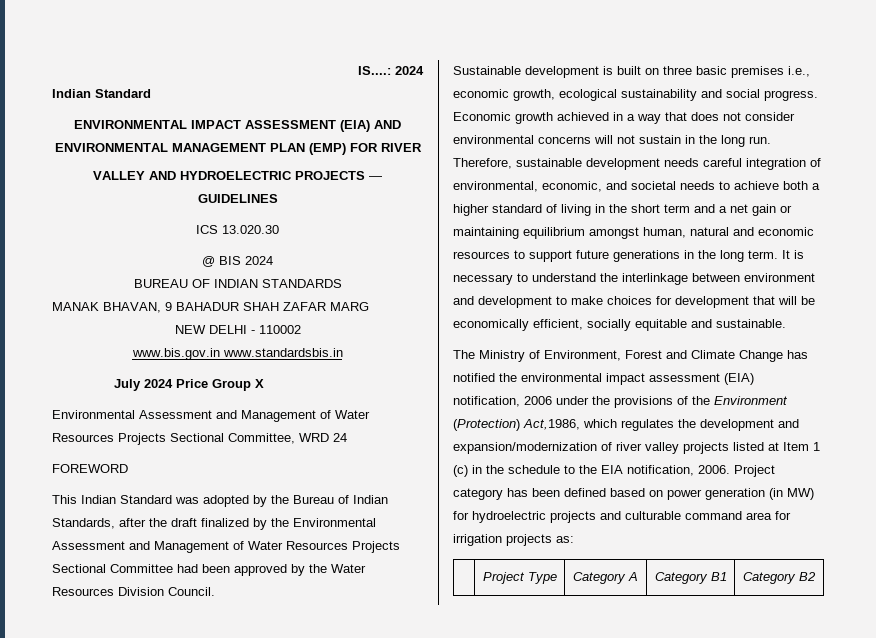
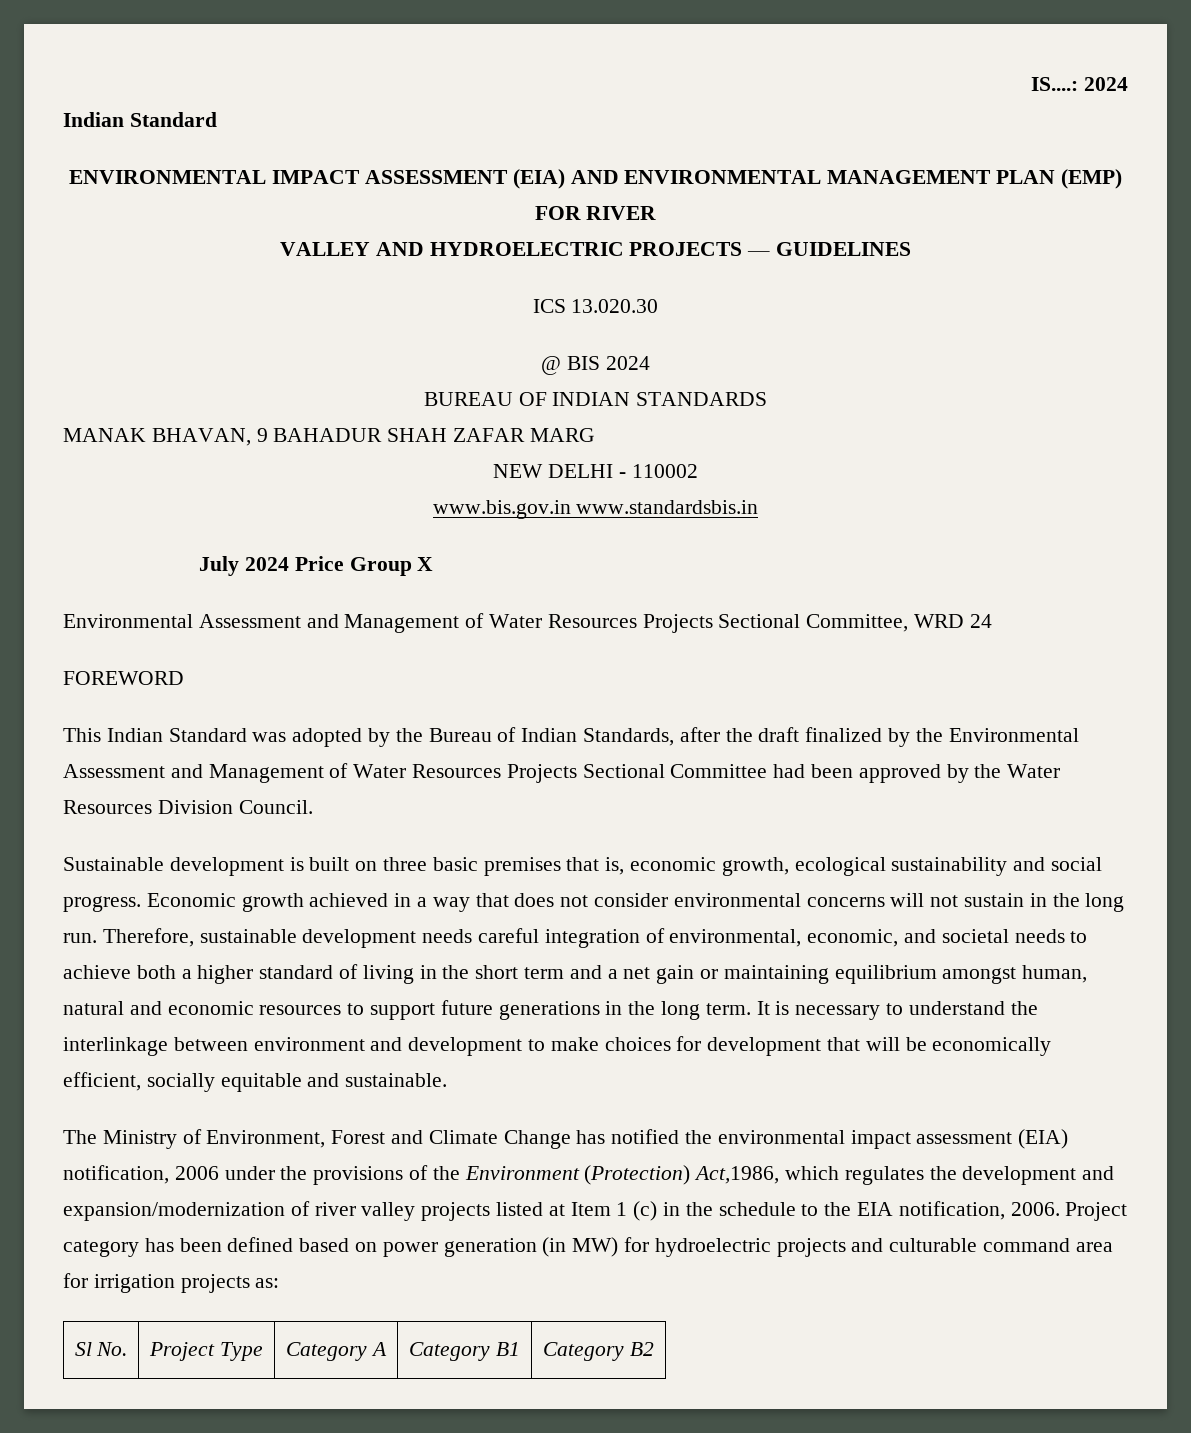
- Sustainable development is built on three basic premises i.e., economic growth, ecological sustainability and social progress.
+ Sustainable development is built on three basic premises that is, economic growth, ecological sustainability and social progress.
- | Project Type | Category A | Category B1 | Category B2
+ Sl No. | Project Type | Category A | Category B1 | Category B2

